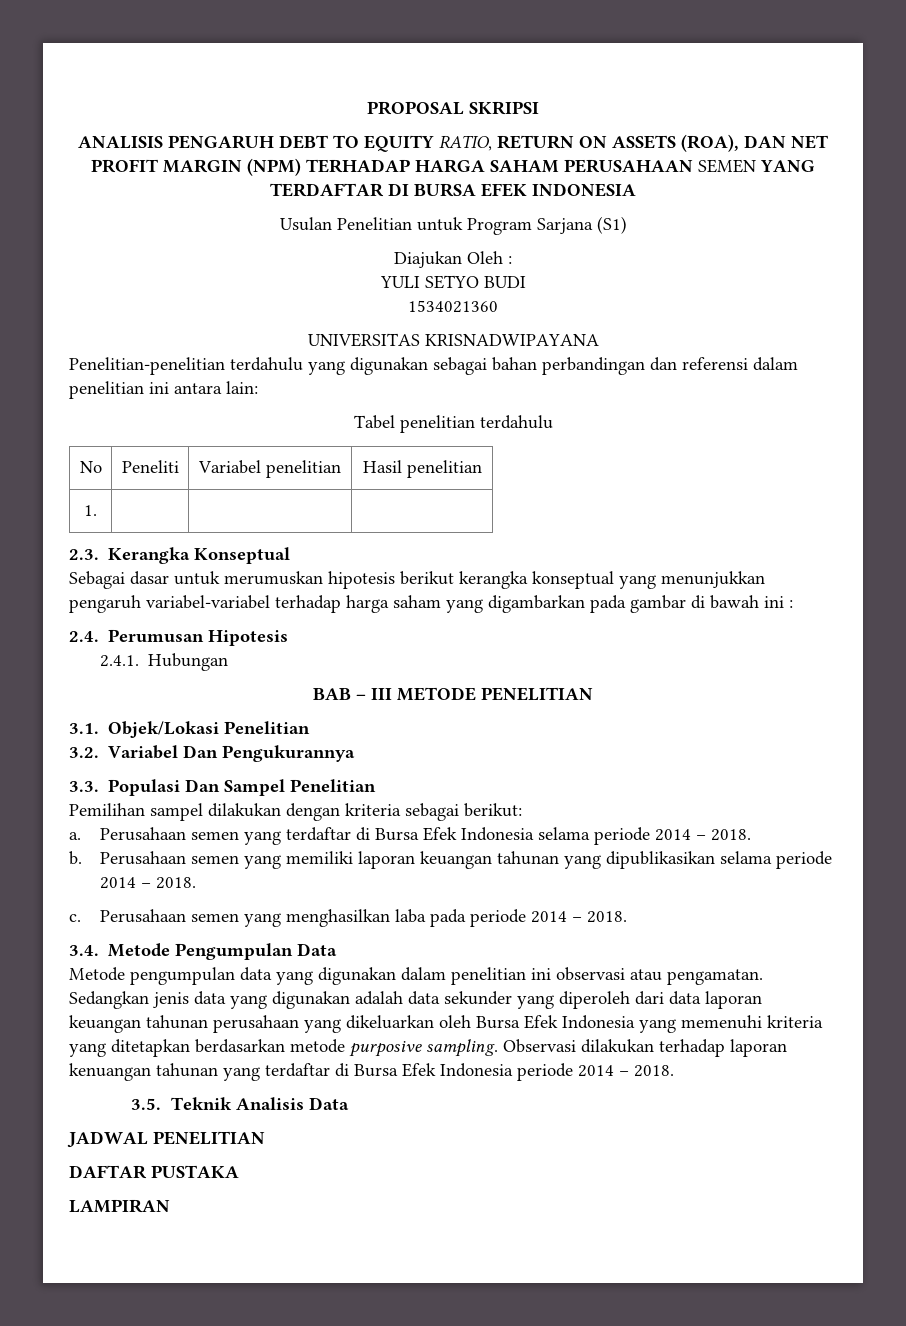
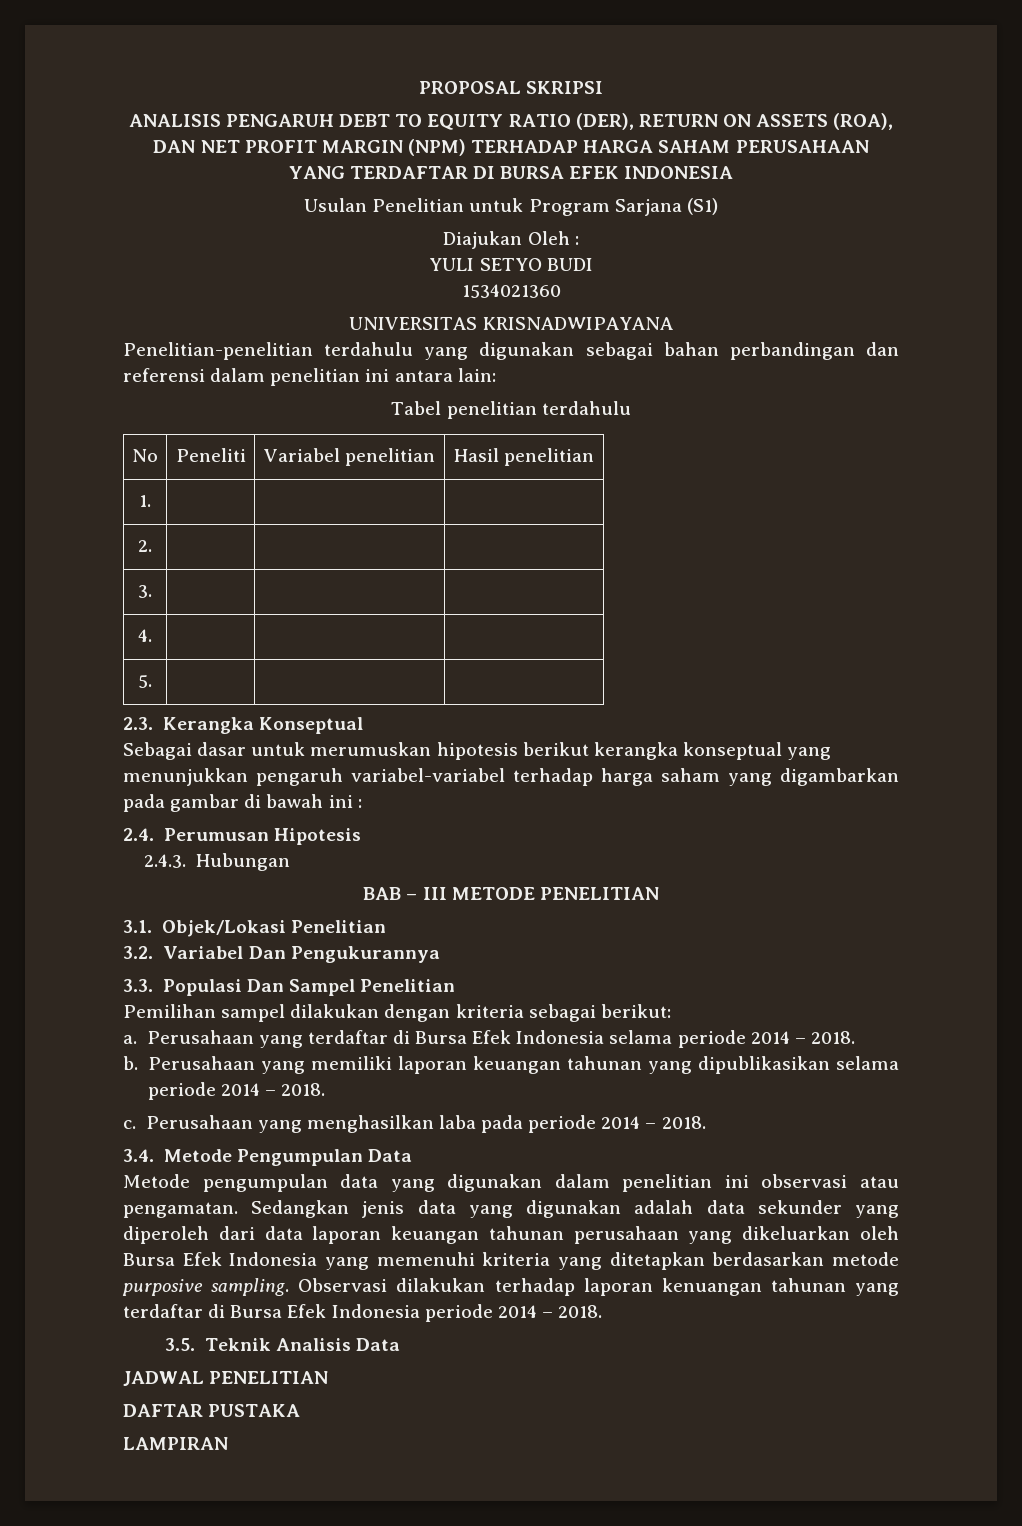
- ANALISIS PENGARUH DEBT TO EQUITY RATIO, RETURN ON ASSETS (ROA), DAN NET PROFIT MARGIN (NPM) TERHADAP HARGA SAHAM PERUSAHAAN SEMEN YANG TERDAFTAR DI BURSA EFEK INDONESIA
+ ANALISIS PENGARUH DEBT TO EQUITY RATIO (DER), RETURN ON ASSETS (ROA), DAN NET PROFIT MARGIN (NPM) TERHADAP HARGA SAHAM PERUSAHAAN YANG TERDAFTAR DI BURSA EFEK INDONESIA
+ 2. | | |
+ 3. | | |
+ 4. | | |
+ 5. | | |
- 2.4.1. Hubungan
+ 2.4.3. Hubungan
- Perusahaan semen yang terdaftar di Bursa Efek Indonesia selama periode 2014 – 2018.
+ Perusahaan yang terdaftar di Bursa Efek Indonesia selama periode 2014 – 2018.
- Perusahaan semen yang memiliki laporan keuangan tahunan yang dipublikasikan selama periode 2014 – 2018.
+ Perusahaan yang memiliki laporan keuangan tahunan yang dipublikasikan selama periode 2014 – 2018.
- Perusahaan semen yang menghasilkan laba pada periode 2014 – 2018.
+ Perusahaan yang menghasilkan laba pada periode 2014 – 2018.

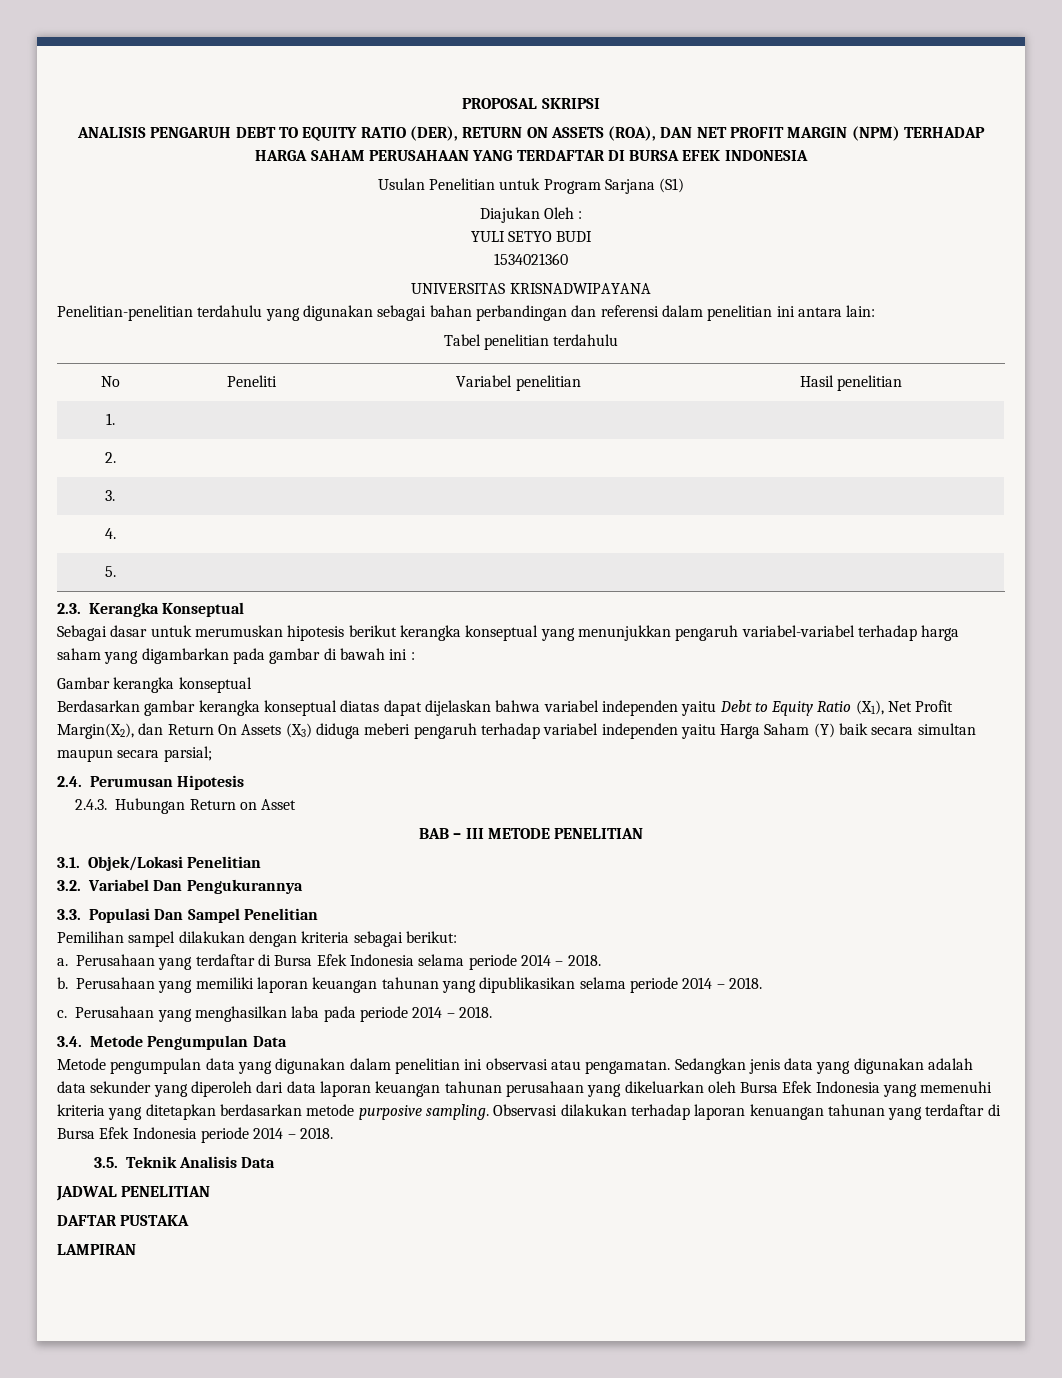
+ Gambar kerangka konseptual
+ Berdasarkan gambar kerangka konseptual diatas dapat dijelaskan bahwa variabel independen yaitu Debt to Equity Ratio (X1), Net Profit Margin(X2), dan Return On Assets (X3) diduga meberi pengaruh terhadap variabel independen yaitu Harga Saham (Y) baik secara simultan maupun secara parsial;
- 2.4.3. Hubungan
+ 2.4.3. Hubungan Return on Asset

